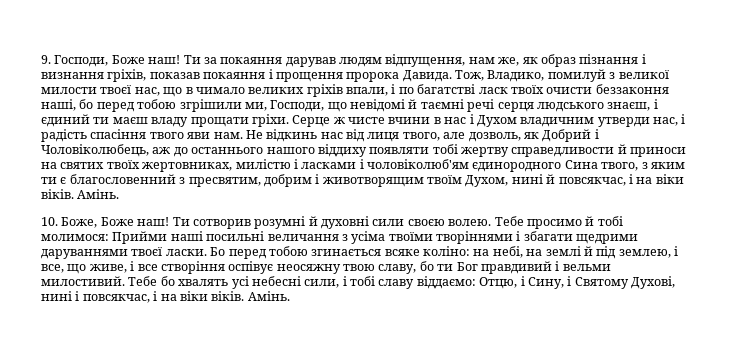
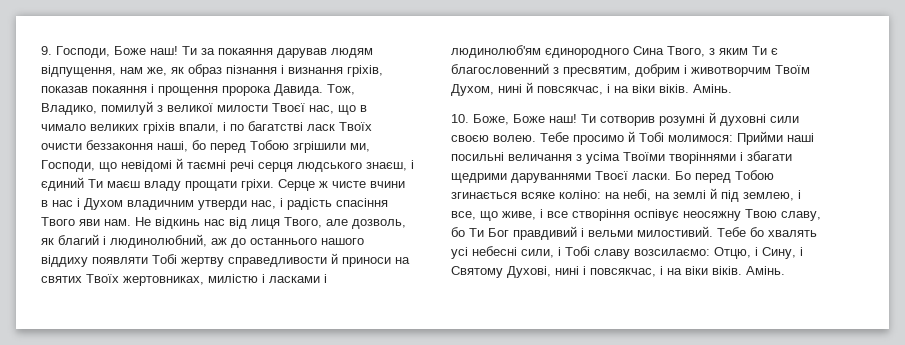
- Тож, Владико, помилуй з великої милости твоєї нас, що в чимало великих гріхів впали, і по багатстві ласк твоїх очисти беззаконня наші, бо перед тобою згрішили ми, Господи, що невідомі й таємні речі серця людського знаєш, і єдиний ти маєш владу прощати гріхи.
+ Тож, Владико, помилуй з великої милости Твоєї нас, що в чимало великих гріхів впали, і по багатстві ласк Твоїх очисти беззаконня наші, бо перед Тобою згрішили ми, Господи, що невідомі й таємні речі серця людського знаєш, і єдиний Ти маєш владу прощати гріхи.
- Серце ж чисте вчини в нас і Духом владичним утверди нас, і радість спасіння твого яви нам.
+ Серце ж чисте вчини в нас і Духом владичним утверди нас, і радість спасіння Твого яви нам.
- Не відкинь нас від лиця твого, але дозволь, як Добрий і Чоловіколюбець, аж до останнього нашого віддиху появляти тобі жертву справедливости й приноси на святих твоїх жертовниках, милістю і ласками і чоловіколюб'ям єдинородного Сина твого, з яким ти є благословенний з пресвятим, добрим і животворящим твоїм Духом, нині й повсякчас, і на віки віків.
+ Не відкинь нас від лиця Твого, але дозволь, як благий і людинолюбний, аж до останнього нашого віддиху появляти Тобі жертву справедливости й приноси на святих Твоїх жертовниках, милістю і ласками і людинолюб'ям єдинородного Сина Твого, з яким Ти є благословенний з пресвятим, добрим і животворчим Твоїм Духом, нині й повсякчас, і на віки віків.
- Тебе просимо й тобі молимося: Прийми наші посильні величання з усіма твоїми творіннями і збагати щедрими даруваннями твоєї ласки.
+ Тебе просимо й Тобі молимося: Прийми наші посильні величання з усіма Твоїми творіннями і збагати щедрими даруваннями Твоєї ласки.
- Бо перед тобою згинається всяке коліно: на небі, на землі й під землею, і все, що живе, і все створіння оспівує неосяжну твою славу, бо ти Бог правдивий і вельми милостивий.
+ Бо перед Тобою згинається всяке коліно: на небі, на землі й під землею, і все, що живе, і все створіння оспівує неосяжну Твою славу, бо Ти Бог правдивий і вельми милостивий.
- Тебе бо хвалять усі небесні сили, і тобі славу віддаємо: Отцю, і Сину, і Святому Духові, нині і повсякчас, і на віки віків.
+ Тебе бо хвалять усі небесні сили, і Тобі славу возсилаємо: Отцю, і Сину, і Святому Духові, нині і повсякчас, і на віки віків.

